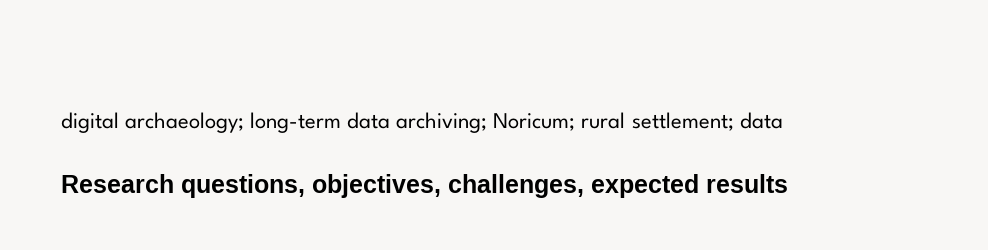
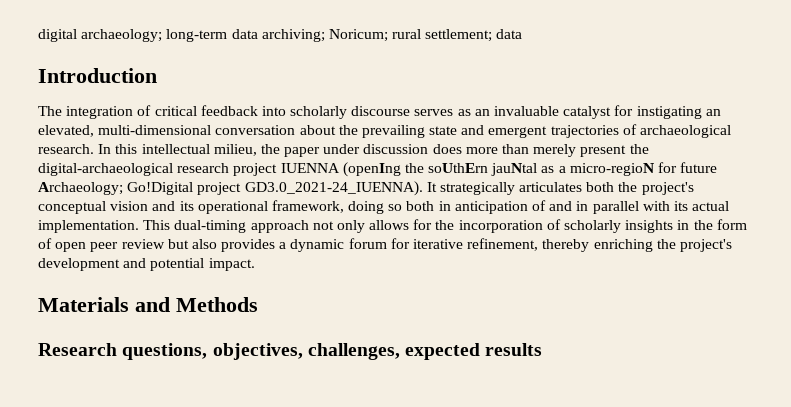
+ Introduction
+ The integration of critical feedback into scholarly discourse serves as an invaluable catalyst for instigating an elevated, multi-dimensional conversation about the prevailing state and emergent trajectories of archaeological research. In this intellectual milieu, the paper under discussion does more than merely present the digital-archaeological research project IUENNA (openIng the soUthErn jauNtal as a micro-regioN for future Archaeology; Go!Digital project GD3.0_2021-24_IUENNA). It strategically articulates both the project's conceptual vision and its operational framework, doing so both in anticipation of and in parallel with its actual implementation. This dual-timing approach not only allows for the incorporation of scholarly insights in the form of open peer review but also provides a dynamic forum for iterative refinement, thereby enriching the project's development and potential impact.
+ Materials and Methods

